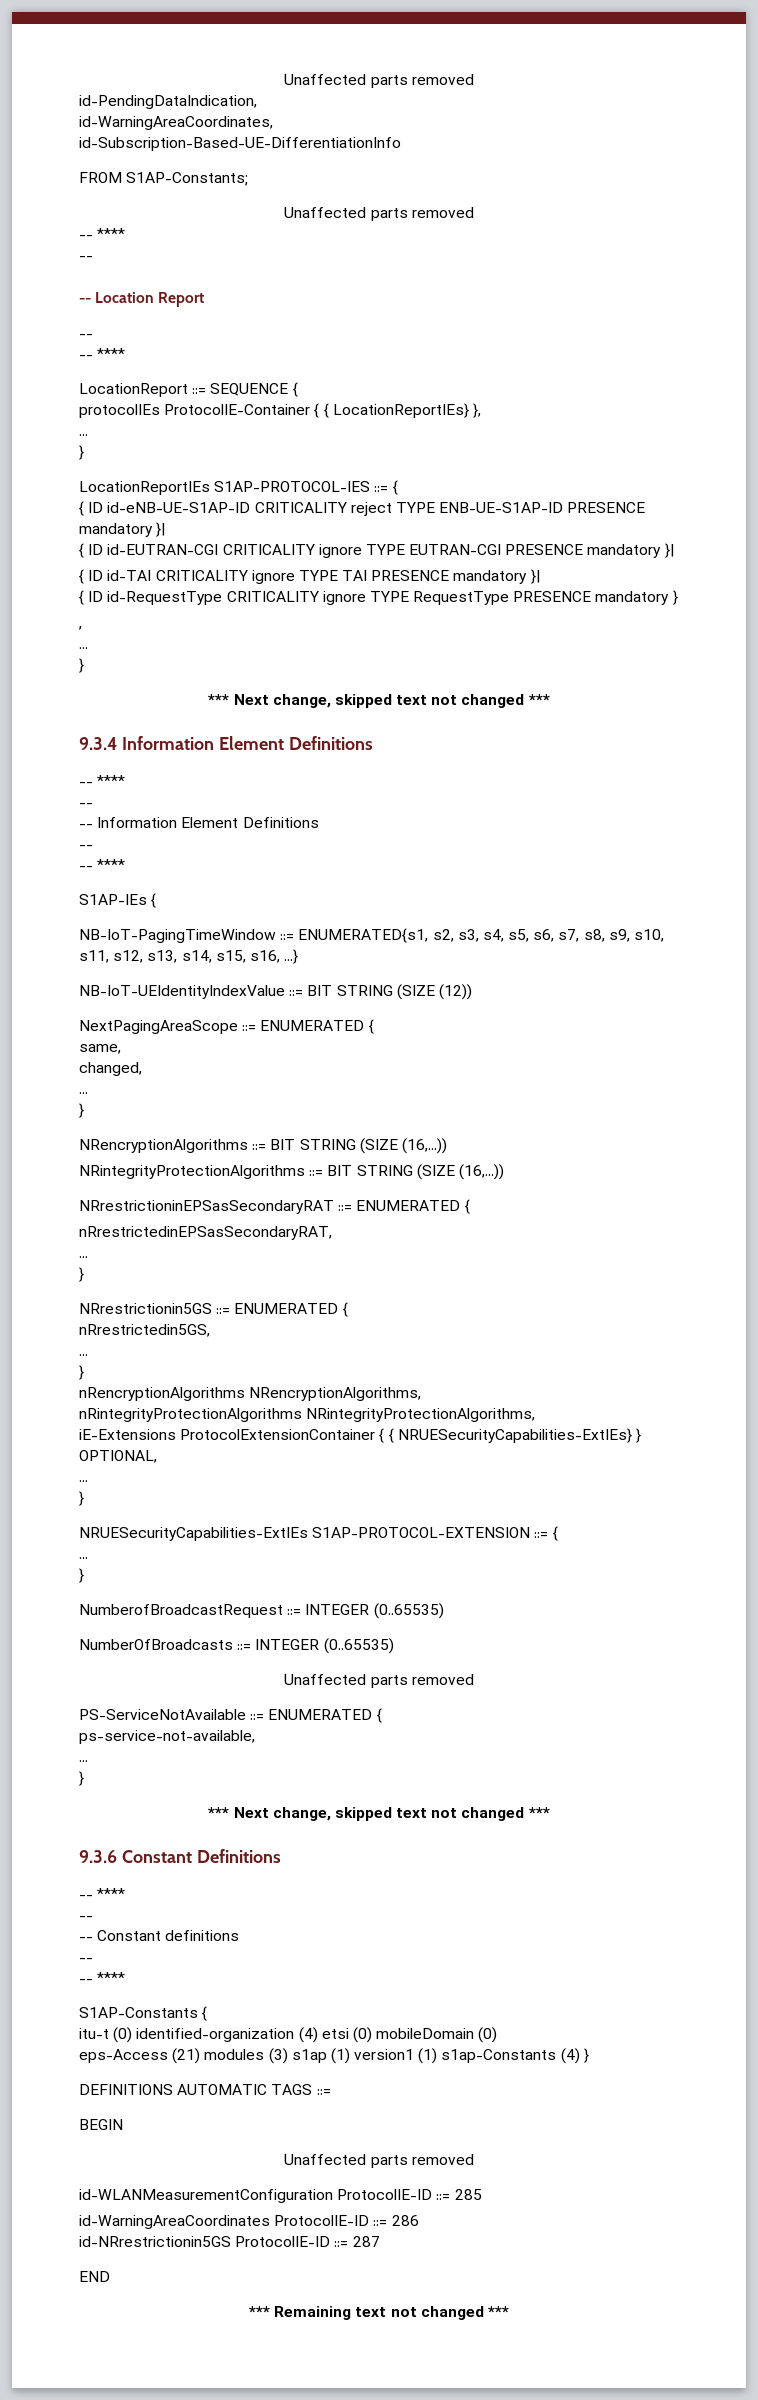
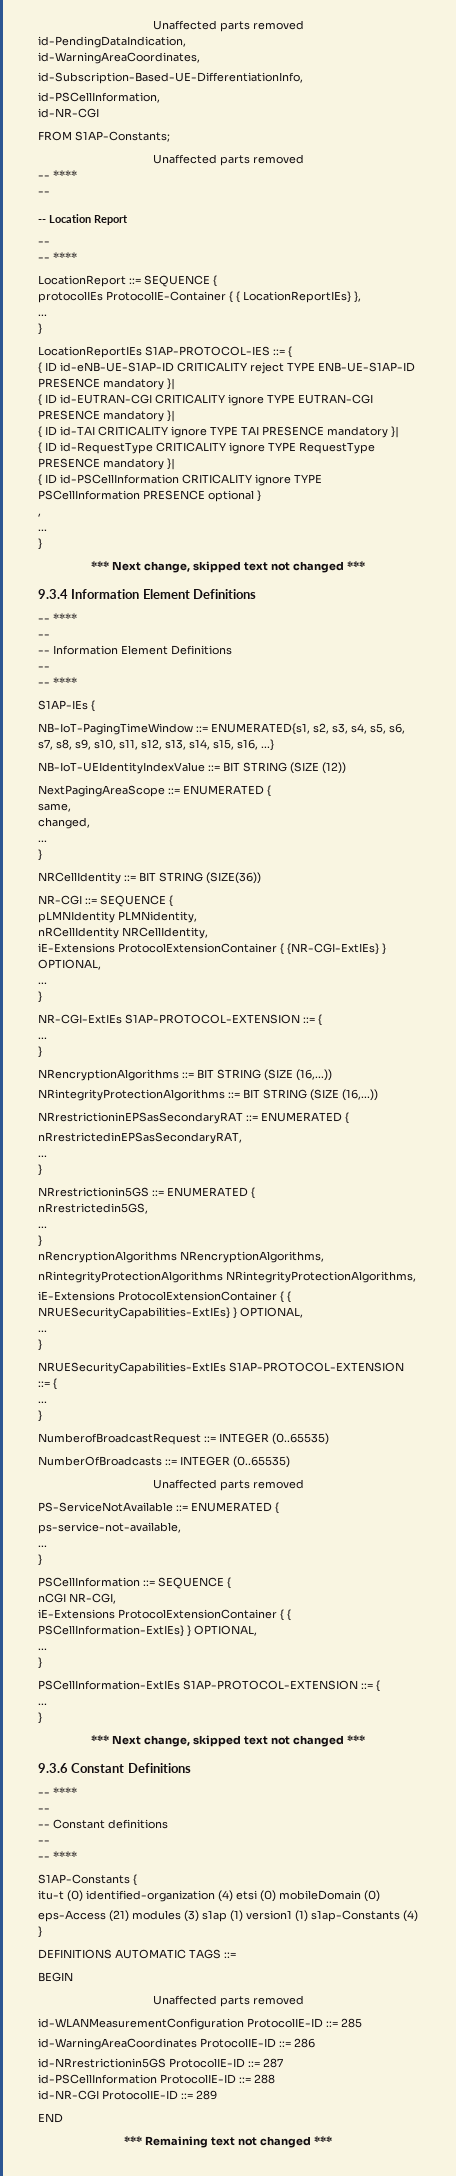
- id-Subscription-Based-UE-DifferentiationInfo
+ id-Subscription-Based-UE-DifferentiationInfo,
+ id-PSCellInformation,
+ id-NR-CGI
- { ID id-RequestType CRITICALITY ignore TYPE RequestType PRESENCE mandatory }
+ { ID id-RequestType CRITICALITY ignore TYPE RequestType PRESENCE mandatory }|
+ { ID id-PSCellInformation CRITICALITY ignore TYPE PSCellInformation PRESENCE optional }
+ NRCellIdentity ::= BIT STRING (SIZE(36))
+ NR-CGI ::= SEQUENCE {
+ pLMNIdentity PLMNidentity,
+ nRCellIdentity NRCellIdentity,
+ iE-Extensions ProtocolExtensionContainer { {NR-CGI-ExtIEs} } OPTIONAL,
+ ...
+ }
+ NR-CGI-ExtIEs S1AP-PROTOCOL-EXTENSION ::= {
+ ...
+ }
+ PSCellInformation ::= SEQUENCE {
+ nCGI NR-CGI,
+ iE-Extensions ProtocolExtensionContainer { { PSCellInformation-ExtIEs} } OPTIONAL,
+ ...
+ }
+ PSCellInformation-ExtIEs S1AP-PROTOCOL-EXTENSION ::= {
+ ...
+ }
+ id-PSCellInformation ProtocolIE-ID ::= 288
+ id-NR-CGI ProtocolIE-ID ::= 289

